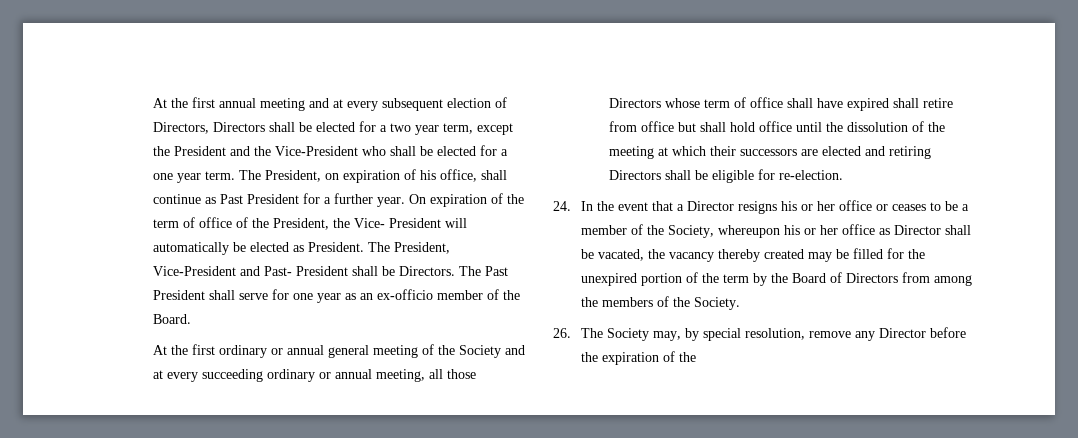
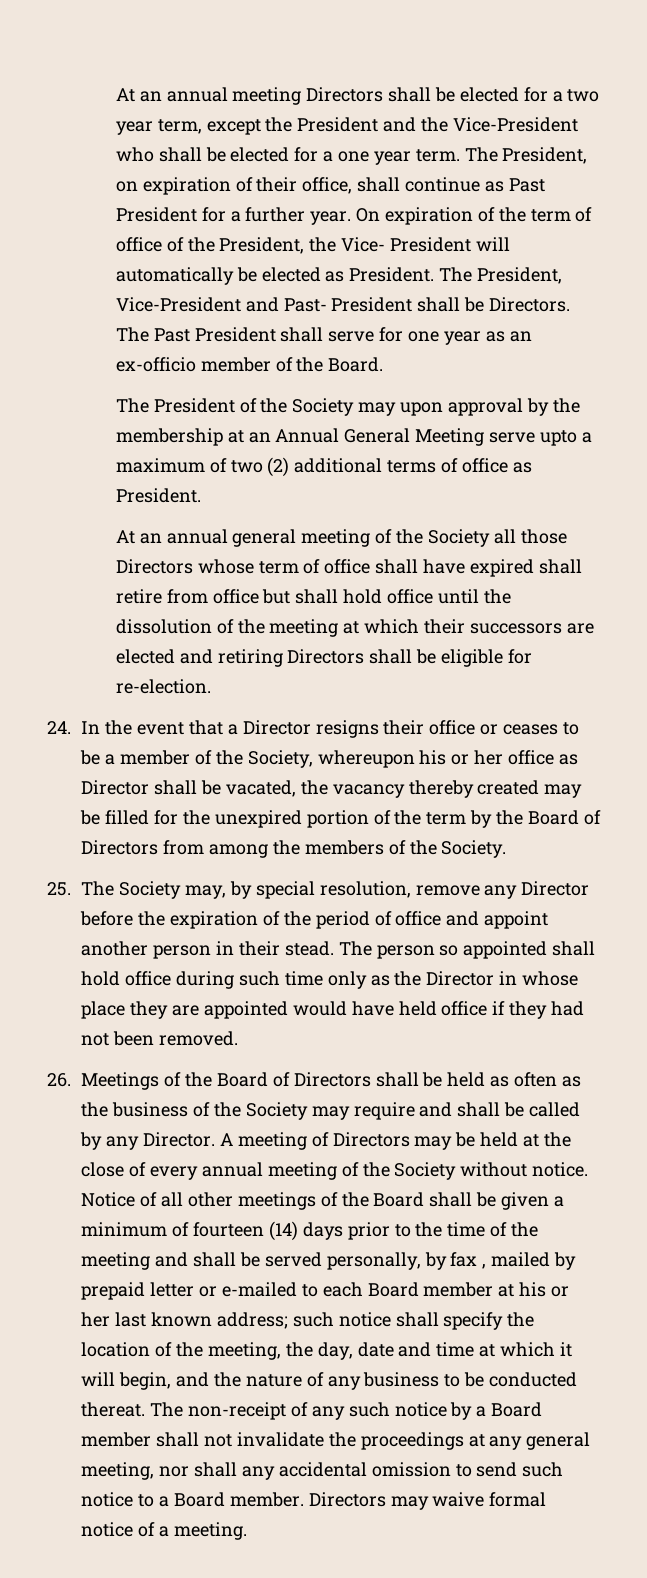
- At the first annual meeting and at every subsequent election of Directors, Directors shall be elected for a two year term, except the President and the Vice-President who shall be elected for a one year term.
+ At an annual meeting Directors shall be elected for a two year term, except the President and the Vice-President who shall be elected for a one year term.
- The President, on expiration of his office, shall continue as Past President for a further year.
+ The President, on expiration of their office, shall continue as Past President for a further year.
- At the first ordinary or annual general meeting of the Society and at every succeeding ordinary or annual meeting, all those Directors whose term of office shall have expired shall retire from office but shall hold office until the dissolution of the meeting at which their successors are elected and retiring Directors shall be eligible for re-election.
+ The President of the Society may upon approval by the membership at an Annual General Meeting serve upto a maximum of two (2) additional terms of office as President.
+ At an annual general meeting of the Society all those Directors whose term of office shall have expired shall retire from office but shall hold office until the dissolution of the meeting at which their successors are elected and retiring Directors shall be eligible for re-election.
- 24. In the event that a Director resigns his or her office or ceases to be a member of the Society, whereupon his or her office as Director shall be vacated, the vacancy thereby created may be filled for the unexpired portion of the term by the Board of Directors from among the members of the Society.
+ 24. In the event that a Director resigns their office or ceases to be a member of the Society, whereupon his or her office as Director shall be vacated, the vacancy thereby created may be filled for the unexpired portion of the term by the Board of Directors from among the members of the Society.
- 26. The Society may, by special resolution, remove any Director before the expiration of the
+ 25. The Society may, by special resolution, remove any Director before the expiration of the period of office and appoint another person in their stead. The person so appointed shall hold office during such time only as the Director in whose place they are appointed would have held office if they had not been removed.
+ 26. Meetings of the Board of Directors shall be held as often as the business of the Society may require and shall be called by any Director. A meeting of Directors may be held at the close of every annual meeting of the Society without notice. Notice of all other meetings of the Board shall be given a minimum of fourteen (14) days prior to the time of the meeting and shall be served personally, by fax , mailed by prepaid letter or e-mailed to each Board member at his or her last known address; such notice shall specify the location of the meeting, the day, date and time at which it will begin, and the nature of any business to be conducted thereat. The non-receipt of any such notice by a Board member shall not invalidate the proceedings at any general meeting, nor shall any accidental omission to send such notice to a Board member. Directors may waive formal notice of a meeting.

